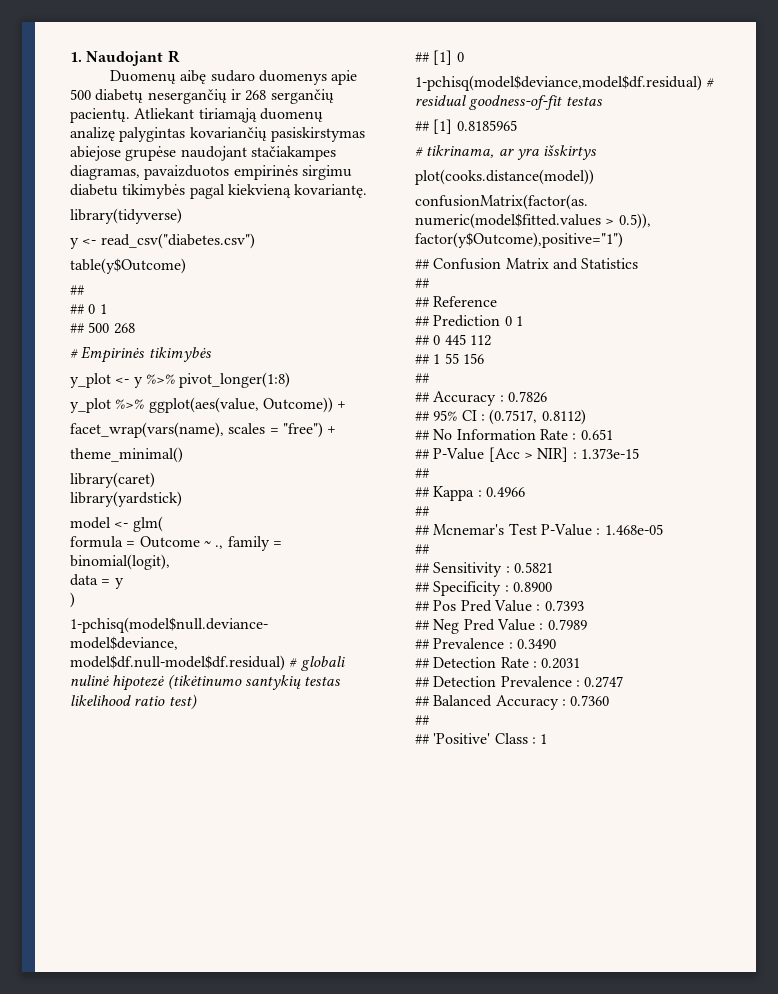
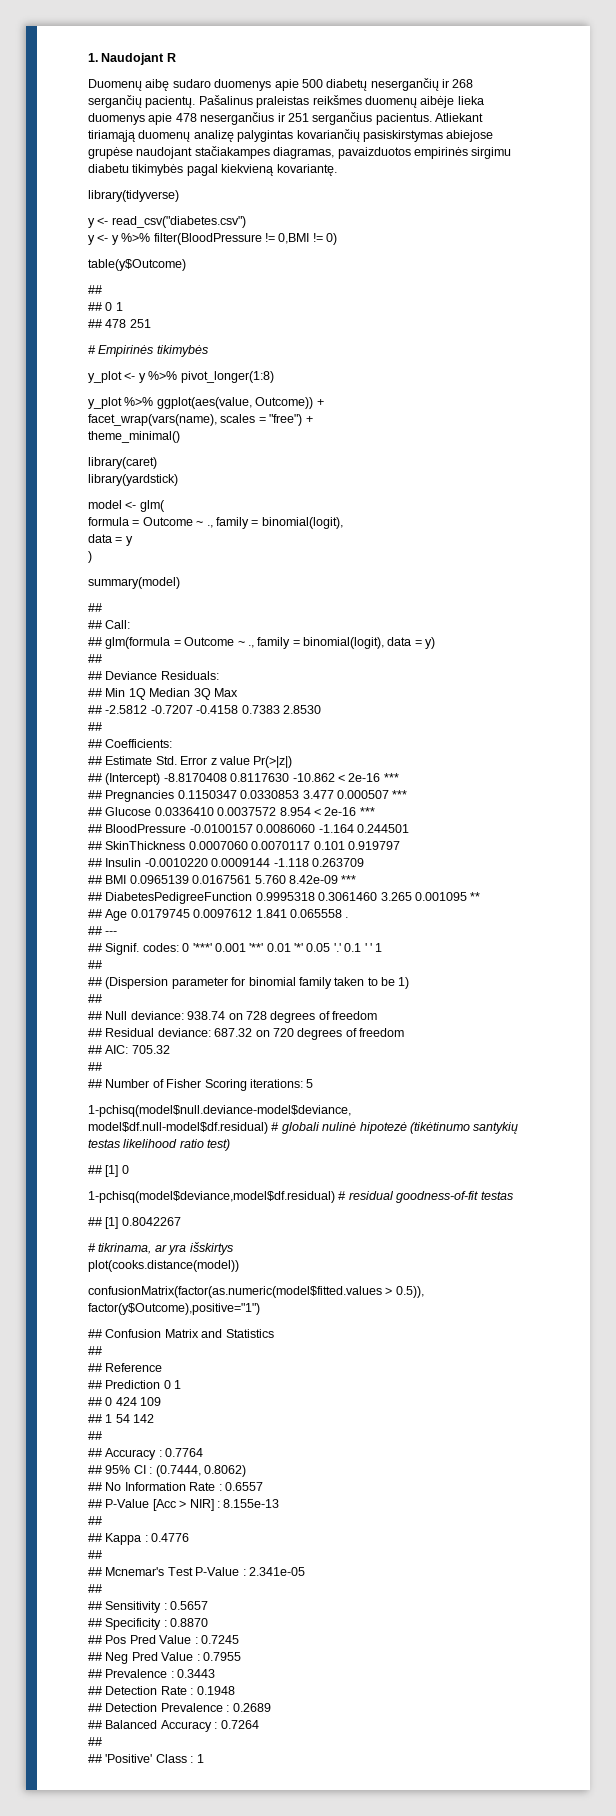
+ Pašalinus praleistas reikšmes duomenų aibėje lieka duomenys apie 478 nesergančius ir 251 sergančius pacientus.
+ y <- y %>% filter(BloodPressure != 0,BMI != 0)
- ## 500 268
+ ## 478 251
+ summary(model)
+ ##
+ ## Call:
+ ## glm(formula = Outcome ~ ., family = binomial(logit), data = y)
+ ##
+ ## Deviance Residuals:
+ ## Min 1Q Median 3Q Max
+ ## -2.5812 -0.7207 -0.4158 0.7383 2.8530
+ ##
+ ## Coefficients:
+ ## Estimate Std. Error z value Pr(>|z|)
+ ## (Intercept) -8.8170408 0.8117630 -10.862 < 2e-16 ***
+ ## Pregnancies 0.1150347 0.0330853 3.477 0.000507 ***
+ ## Glucose 0.0336410 0.0037572 8.954 < 2e-16 ***
+ ## BloodPressure -0.0100157 0.0086060 -1.164 0.244501
+ ## SkinThickness 0.0007060 0.0070117 0.101 0.919797
+ ## Insulin -0.0010220 0.0009144 -1.118 0.263709
+ ## BMI 0.0965139 0.0167561 5.760 8.42e-09 ***
+ ## DiabetesPedigreeFunction 0.9995318 0.3061460 3.265 0.001095 **
+ ## Age 0.0179745 0.0097612 1.841 0.065558 .
+ ## ---
+ ## Signif. codes: 0 '***' 0.001 '**' 0.01 '*' 0.05 '.' 0.1 ' ' 1
+ ##
+ ## (Dispersion parameter for binomial family taken to be 1)
+ ##
+ ## Null deviance: 938.74 on 728 degrees of freedom
+ ## Residual deviance: 687.32 on 720 degrees of freedom
+ ## AIC: 705.32
+ ##
+ ## Number of Fisher Scoring iterations: 5
- ## [1] 0.8185965
+ ## [1] 0.8042267
- ## 0 445 112
+ ## 0 424 109
- ## 1 55 156
+ ## 1 54 142
- ## Accuracy : 0.7826
+ ## Accuracy : 0.7764
- ## 95% CI : (0.7517, 0.8112)
+ ## 95% CI : (0.7444, 0.8062)
- ## No Information Rate : 0.651
+ ## No Information Rate : 0.6557
- ## P-Value [Acc > NIR] : 1.373e-15
+ ## P-Value [Acc > NIR] : 8.155e-13
- ## Kappa : 0.4966
+ ## Kappa : 0.4776
- ## Mcnemar's Test P-Value : 1.468e-05
+ ## Mcnemar's Test P-Value : 2.341e-05
- ## Sensitivity : 0.5821
+ ## Sensitivity : 0.5657
- ## Specificity : 0.8900
+ ## Specificity : 0.8870
- ## Pos Pred Value : 0.7393
+ ## Pos Pred Value : 0.7245
- ## Neg Pred Value : 0.7989
+ ## Neg Pred Value : 0.7955
- ## Prevalence : 0.3490
+ ## Prevalence : 0.3443
- ## Detection Rate : 0.2031
+ ## Detection Rate : 0.1948
- ## Detection Prevalence : 0.2747
+ ## Detection Prevalence : 0.2689
- ## Balanced Accuracy : 0.7360
+ ## Balanced Accuracy : 0.7264

